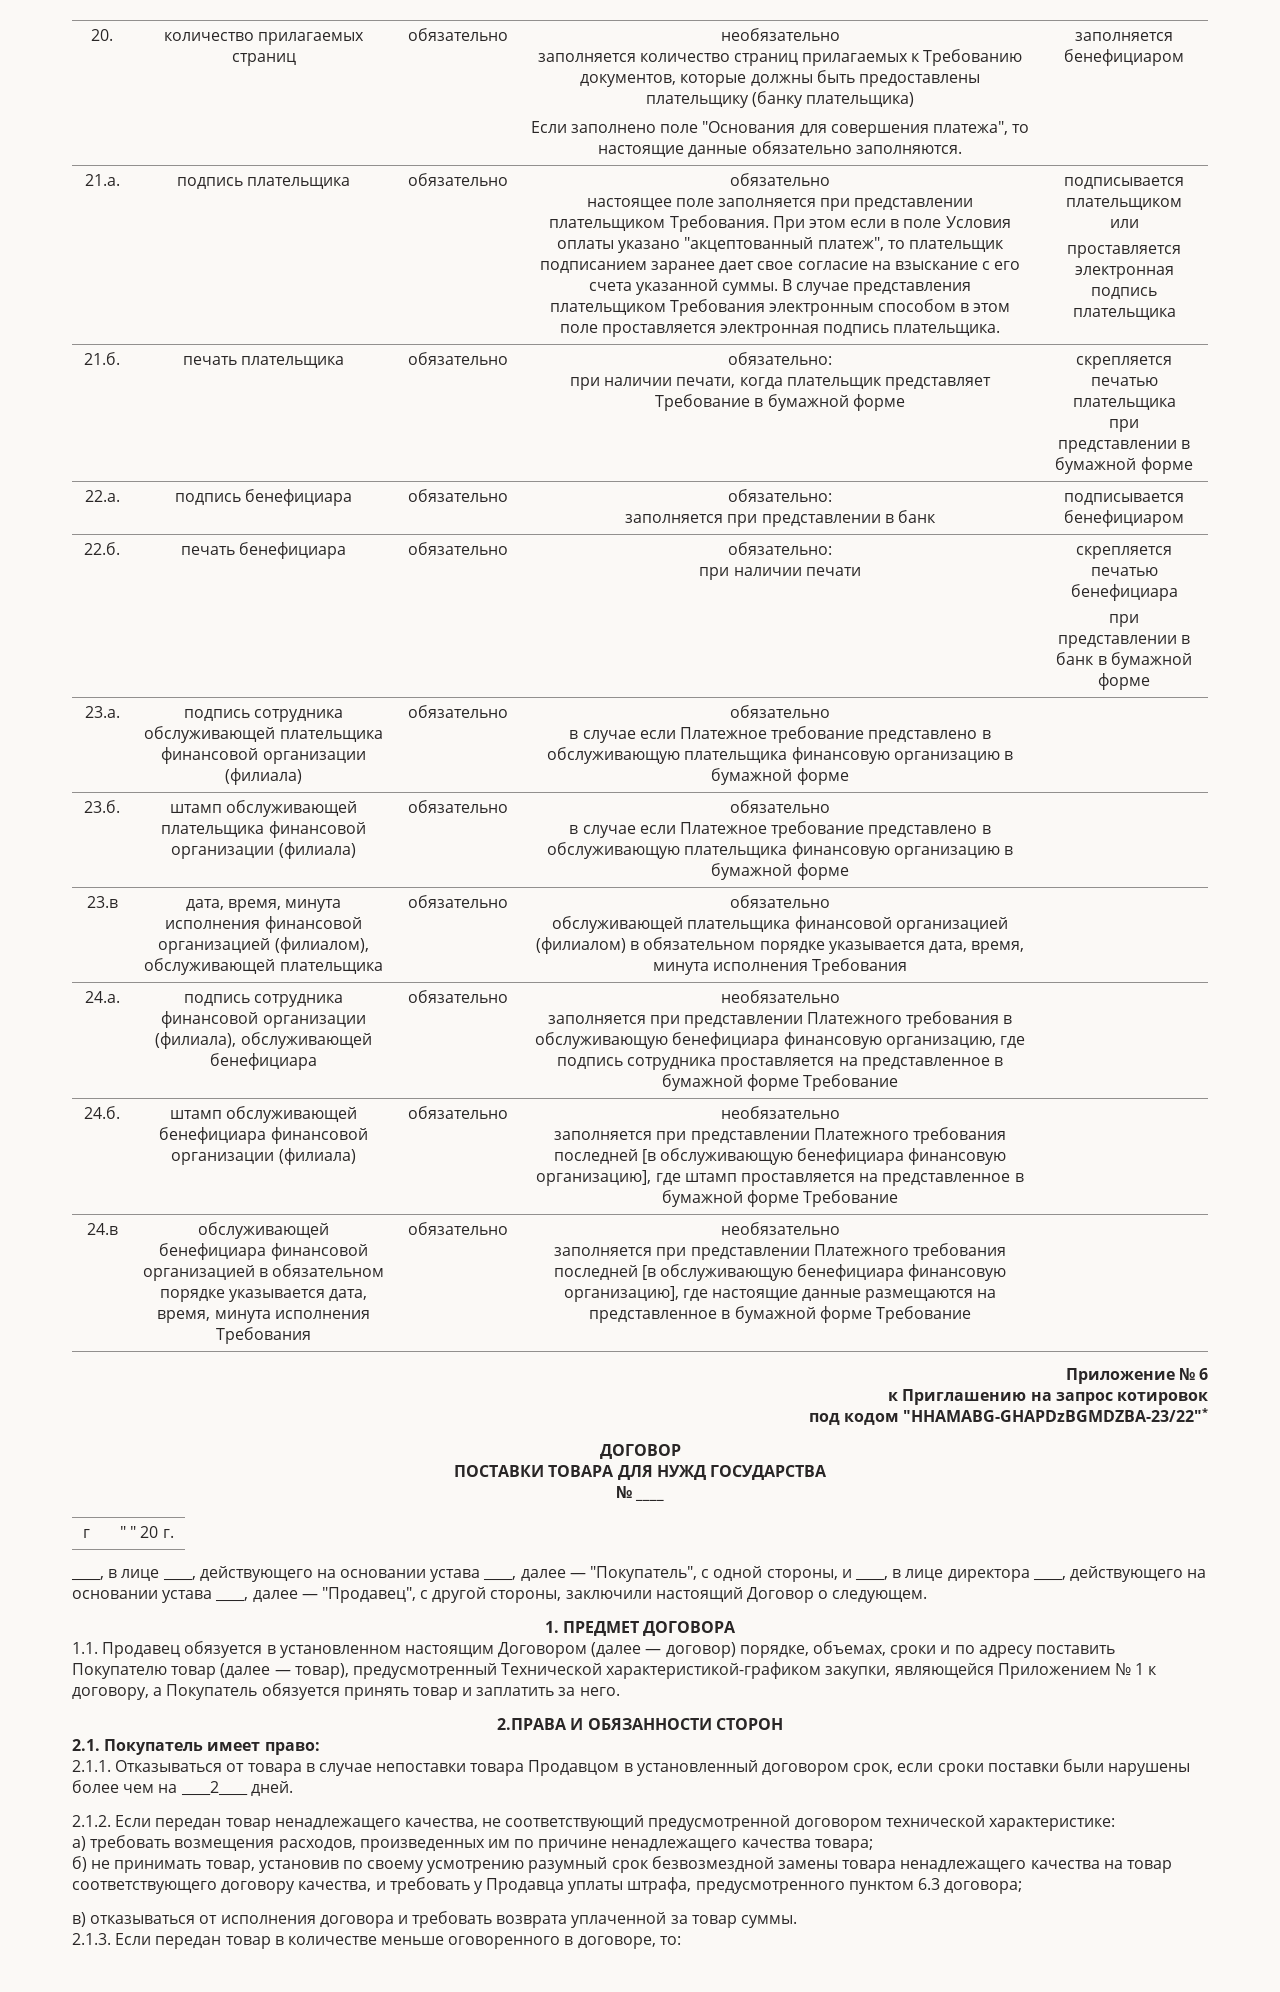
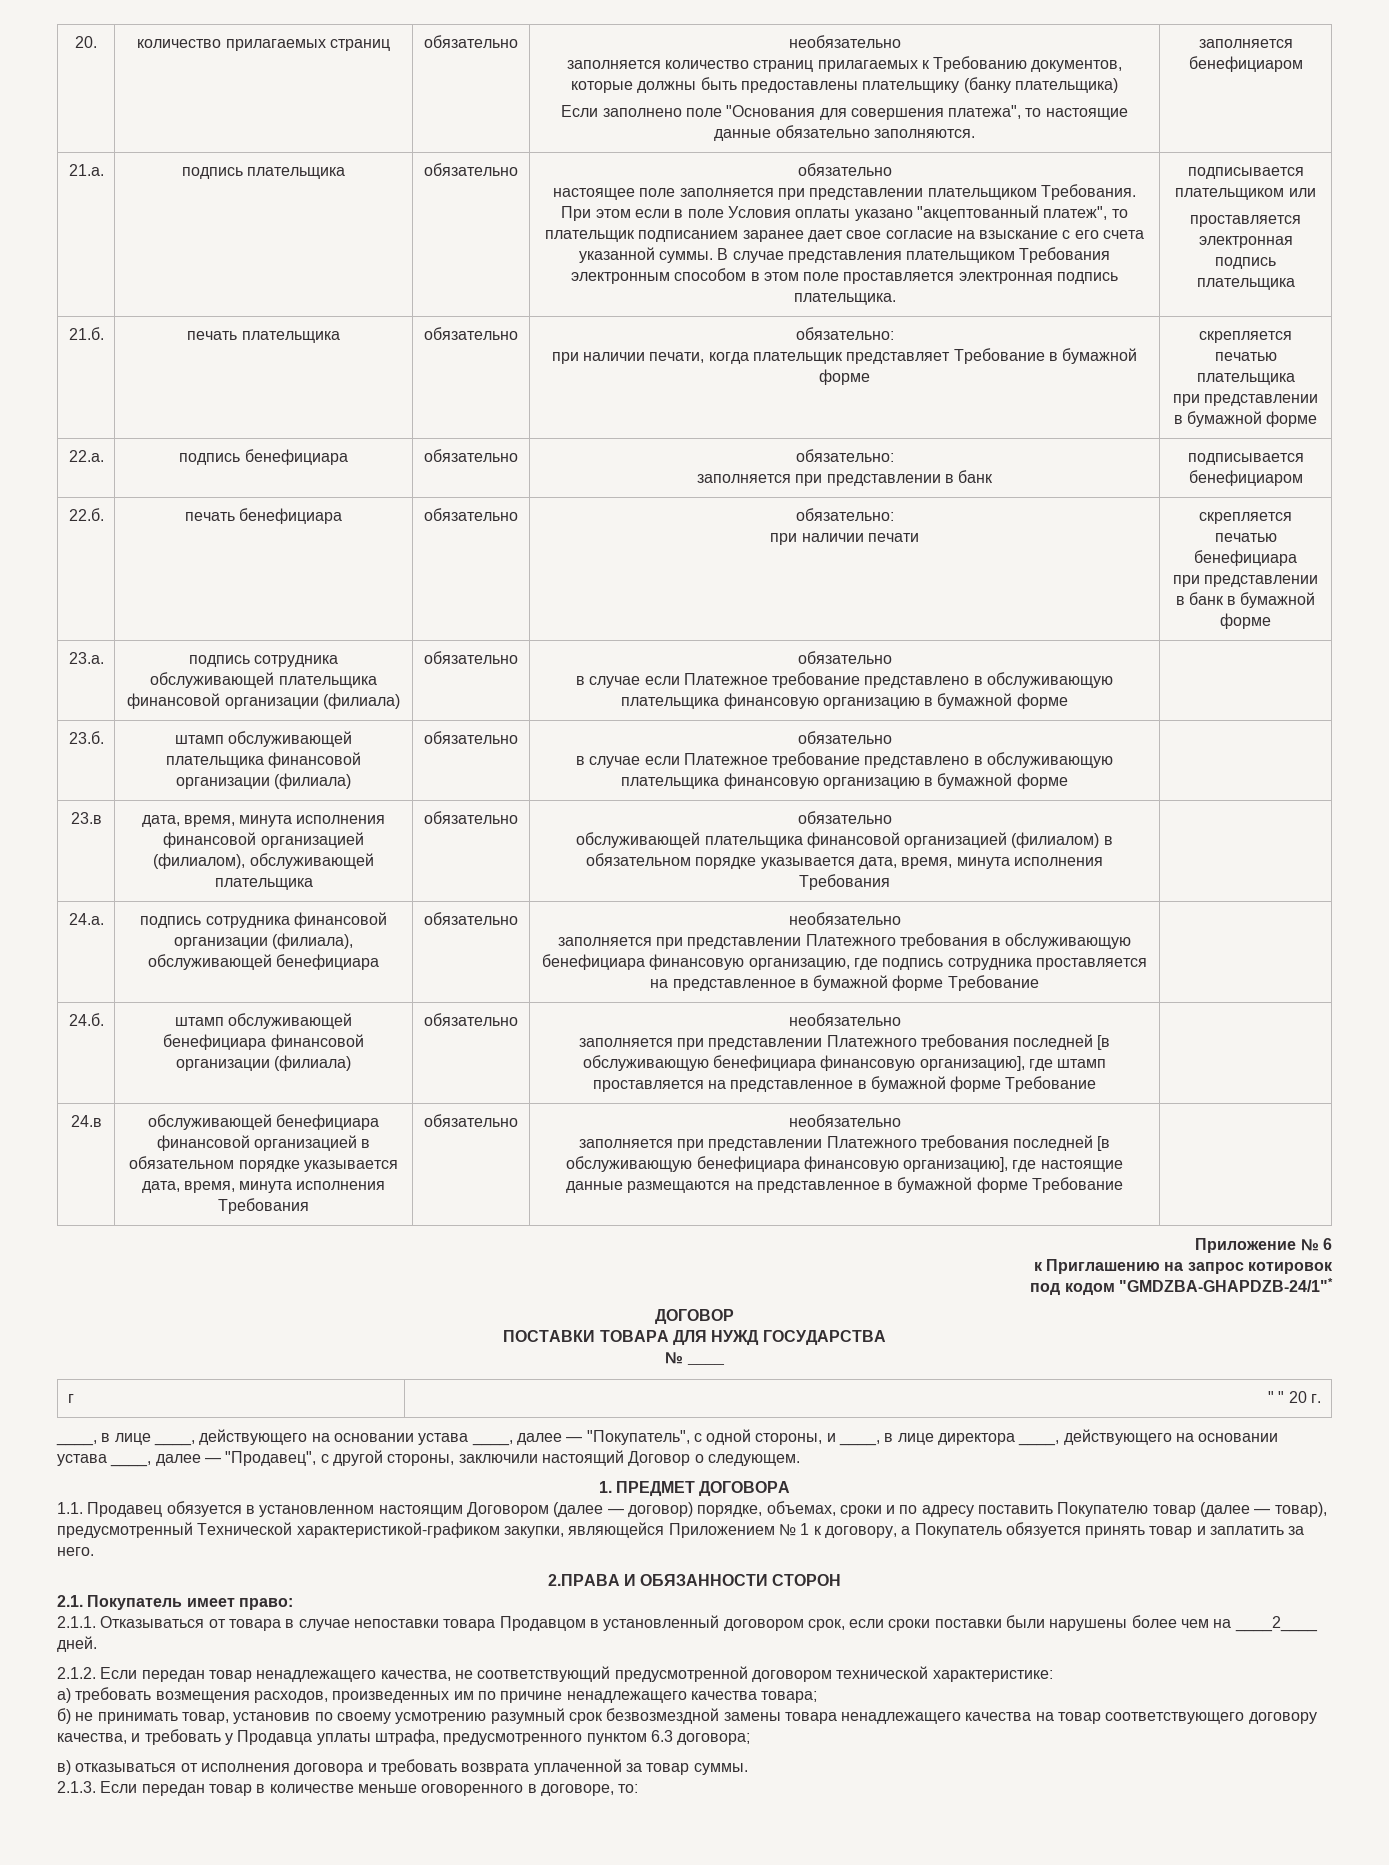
- под кодом "HHAMABG-GHAPDzBGMDZBA-23/22"*
+ под кодом "GMDZBA-GHAPDZB-24/1"*

